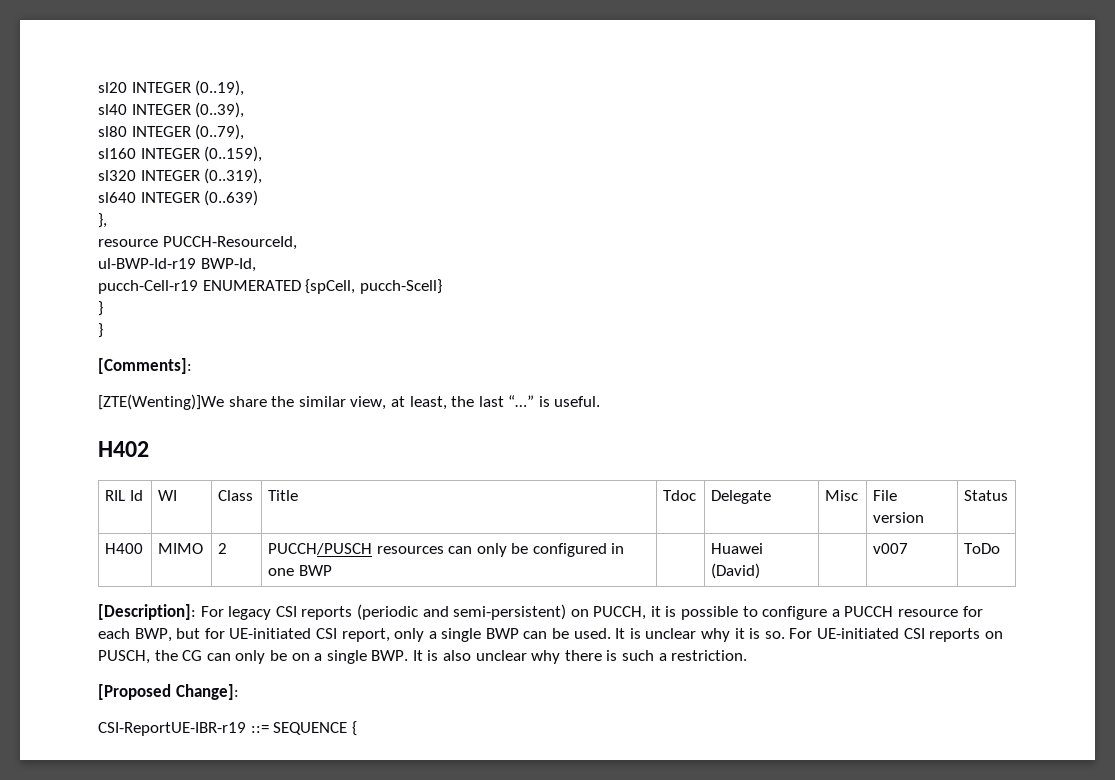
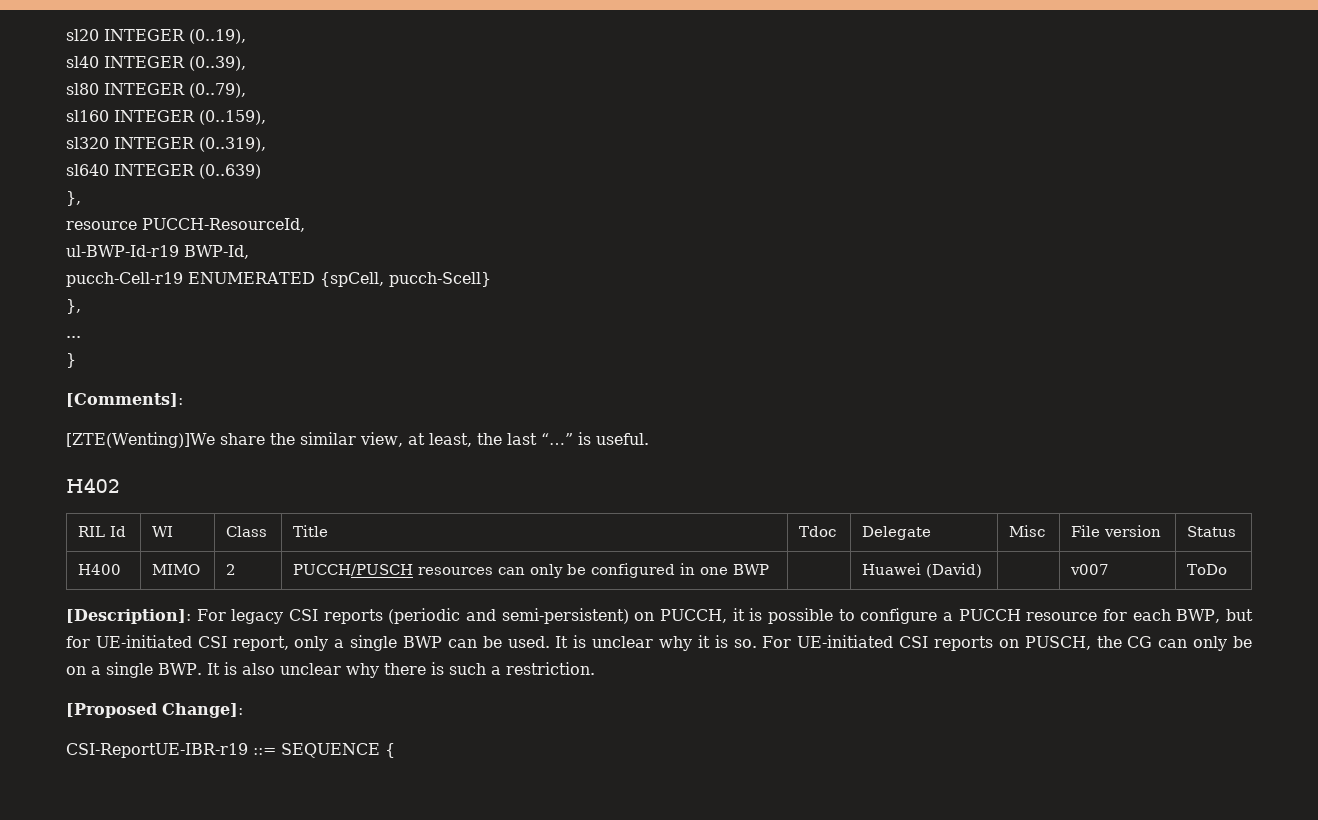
  pucch-Cell-r19 ENUMERATED {spCell, pucch-Scell}
- }
+ },
+ ...

